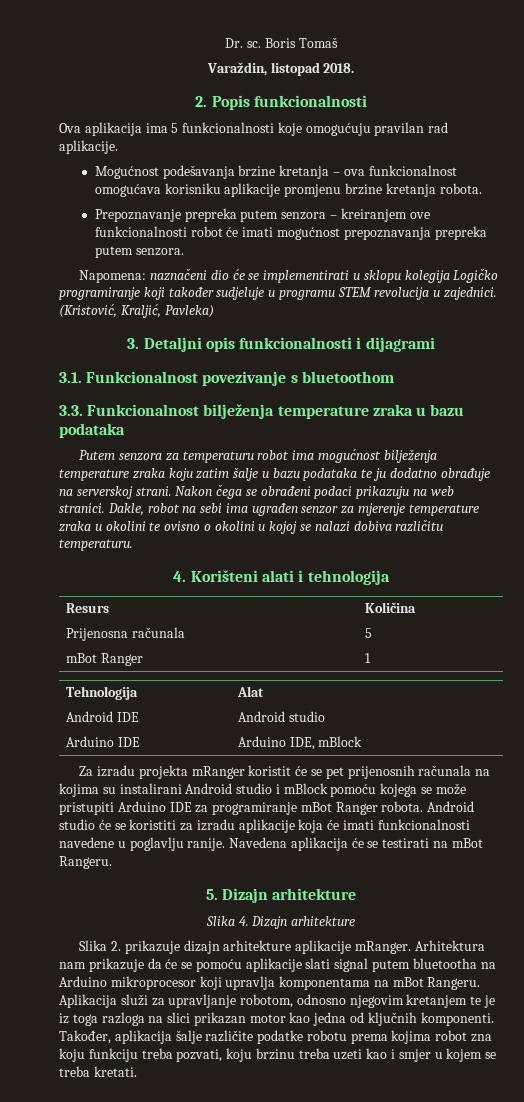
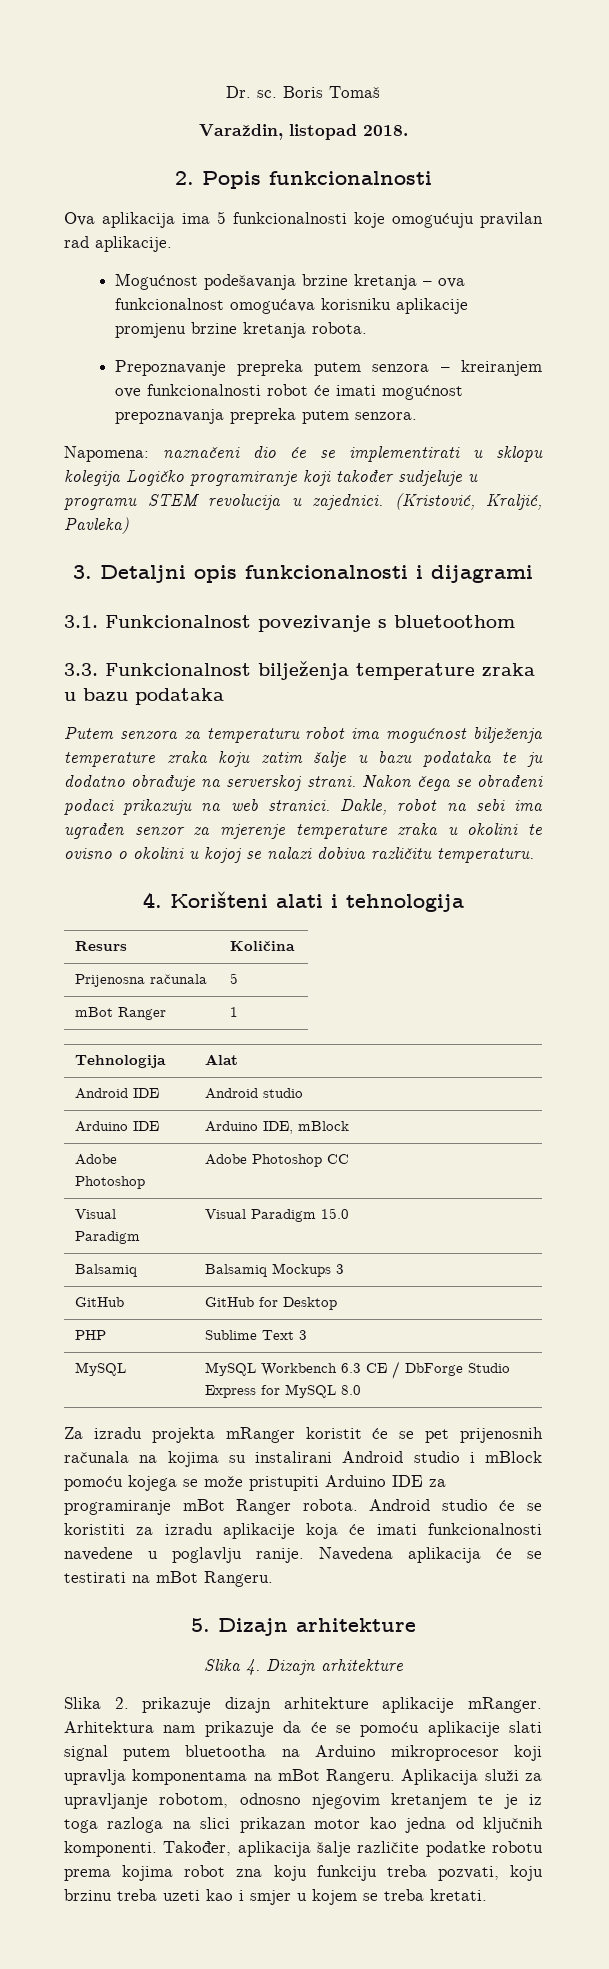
+ Adobe Photoshop | Adobe Photoshop CC
+ Visual Paradigm | Visual Paradigm 15.0
+ Balsamiq | Balsamiq Mockups 3
+ GitHub | GitHub for Desktop
+ PHP | Sublime Text 3
+ MySQL | MySQL Workbench 6.3 CE / DbForge Studio Express for MySQL 8.0

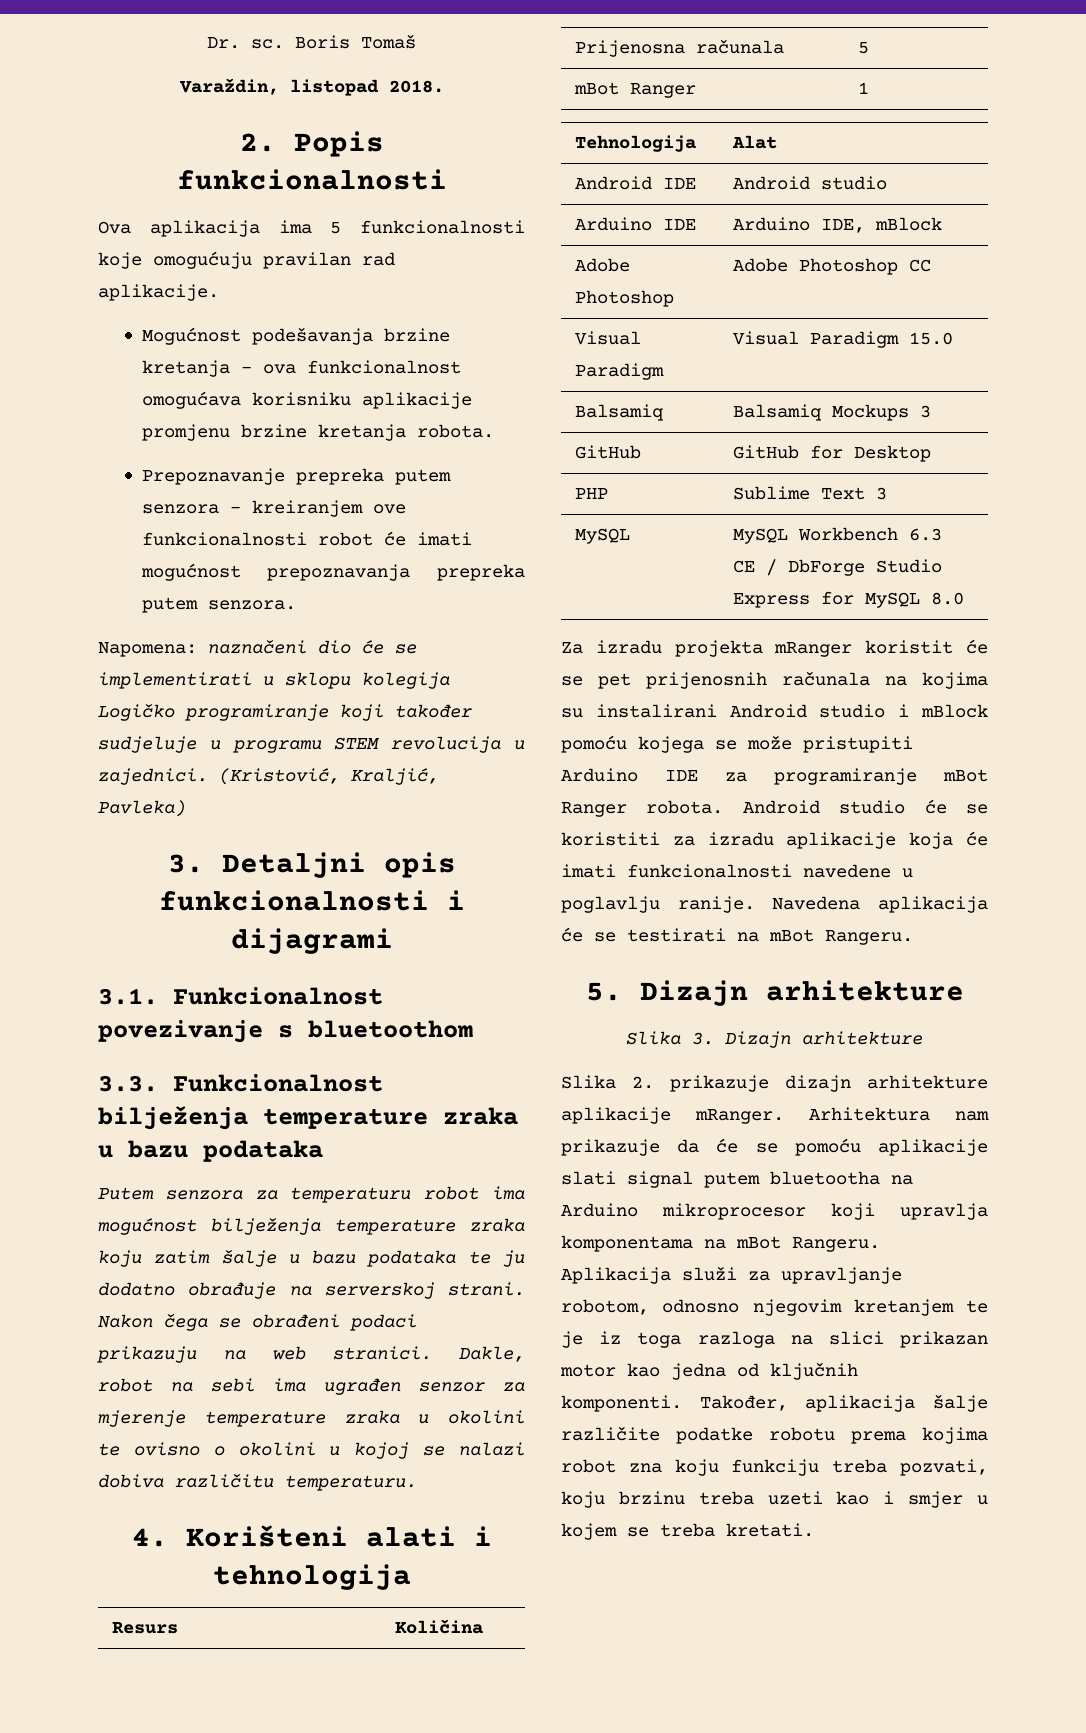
- Slika 4. Dizajn arhitekture
+ Slika 3. Dizajn arhitekture

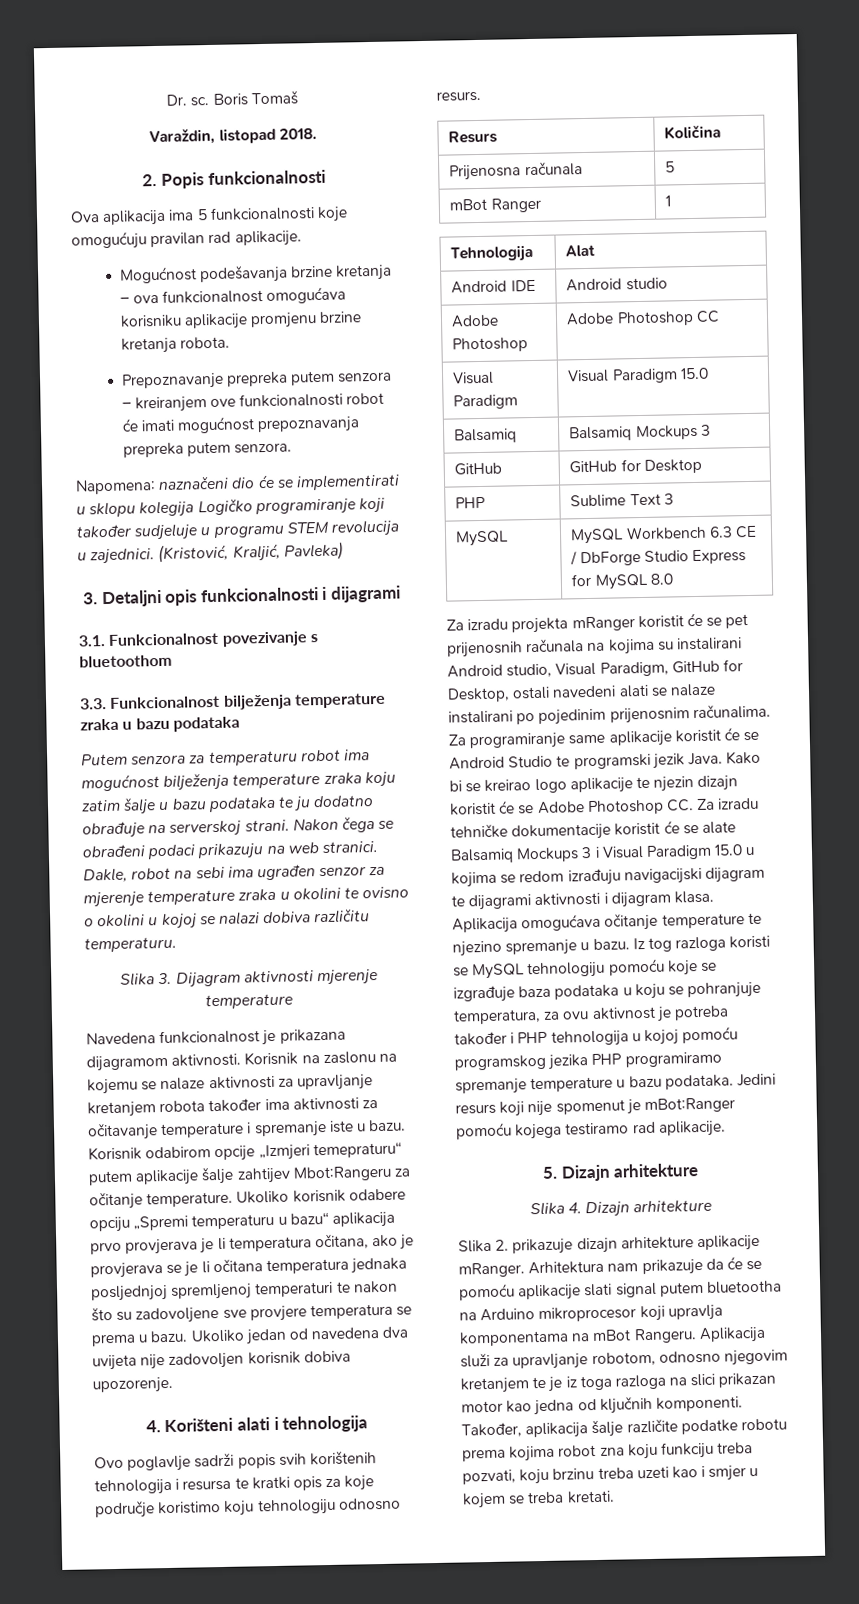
+ Slika 3. Dijagram aktivnosti mjerenje temperature
+ Navedena funkcionalnost je prikazana dijagramom aktivnosti. Korisnik na zaslonu na kojemu se nalaze aktivnosti za upravljanje kretanjem robota također ima aktivnosti za očitavanje temperature i spremanje iste u bazu. Korisnik odabirom opcije „Izmjeri temepraturu“ putem aplikacije šalje zahtijev Mbot:Rangeru za očitanje temperature. Ukoliko korisnik odabere opciju „Spremi temperaturu u bazu“ aplikacija prvo provjerava je li temperatura očitana, ako je provjerava se je li očitana temperatura jednaka posljednjoj spremljenoj temperaturi te nakon što su zadovoljene sve provjere temperatura se prema u bazu. Ukoliko jedan od navedena dva uvijeta nije zadovoljen korisnik dobiva upozorenje.
+ Ovo poglavlje sadrži popis svih korištenih tehnologija i resursa te kratki opis za koje područje koristimo koju tehnologiju odnosno resurs.
- Arduino IDE | Arduino IDE, mBlock
- Za izradu projekta mRanger koristit će se pet prijenosnih računala na kojima su instalirani Android studio i mBlock pomoću kojega se može pristupiti Arduino IDE za programiranje mBot Ranger robota. Android studio će se koristiti za izradu aplikacije koja će imati funkcionalnosti navedene u poglavlju ranije. Navedena aplikacija će se testirati na mBot Rangeru.
+ Za izradu projekta mRanger koristit će se pet prijenosnih računala na kojima su instalirani Android studio, Visual Paradigm, GitHub for Desktop, ostali navedeni alati se nalaze instalirani po pojedinim prijenosnim računalima. Za programiranje same aplikacije koristit će se Android Studio te programski jezik Java. Kako bi se kreirao logo aplikacije te njezin dizajn koristit će se Adobe Photoshop CC. Za izradu tehničke dokumentacije koristit će se alate Balsamiq Mockups 3 i Visual Paradigm 15.0 u kojima se redom izrađuju navigacijski dijagram te dijagrami aktivnosti i dijagram klasa. Aplikacija omogućava očitanje temperature te njezino spremanje u bazu. Iz tog razloga koristi se MySQL tehnologiju pomoću koje se izgrađuje baza podataka u koju se pohranjuje temperatura, za ovu aktivnost je potreba također i PHP tehnologija u kojoj pomoću programskog jezika PHP programiramo spremanje temperature u bazu podataka. Jedini resurs koji nije spomenut je mBot:Ranger pomoću kojega testiramo rad aplikacije.
- Slika 3. Dizajn arhitekture
+ Slika 4. Dizajn arhitekture

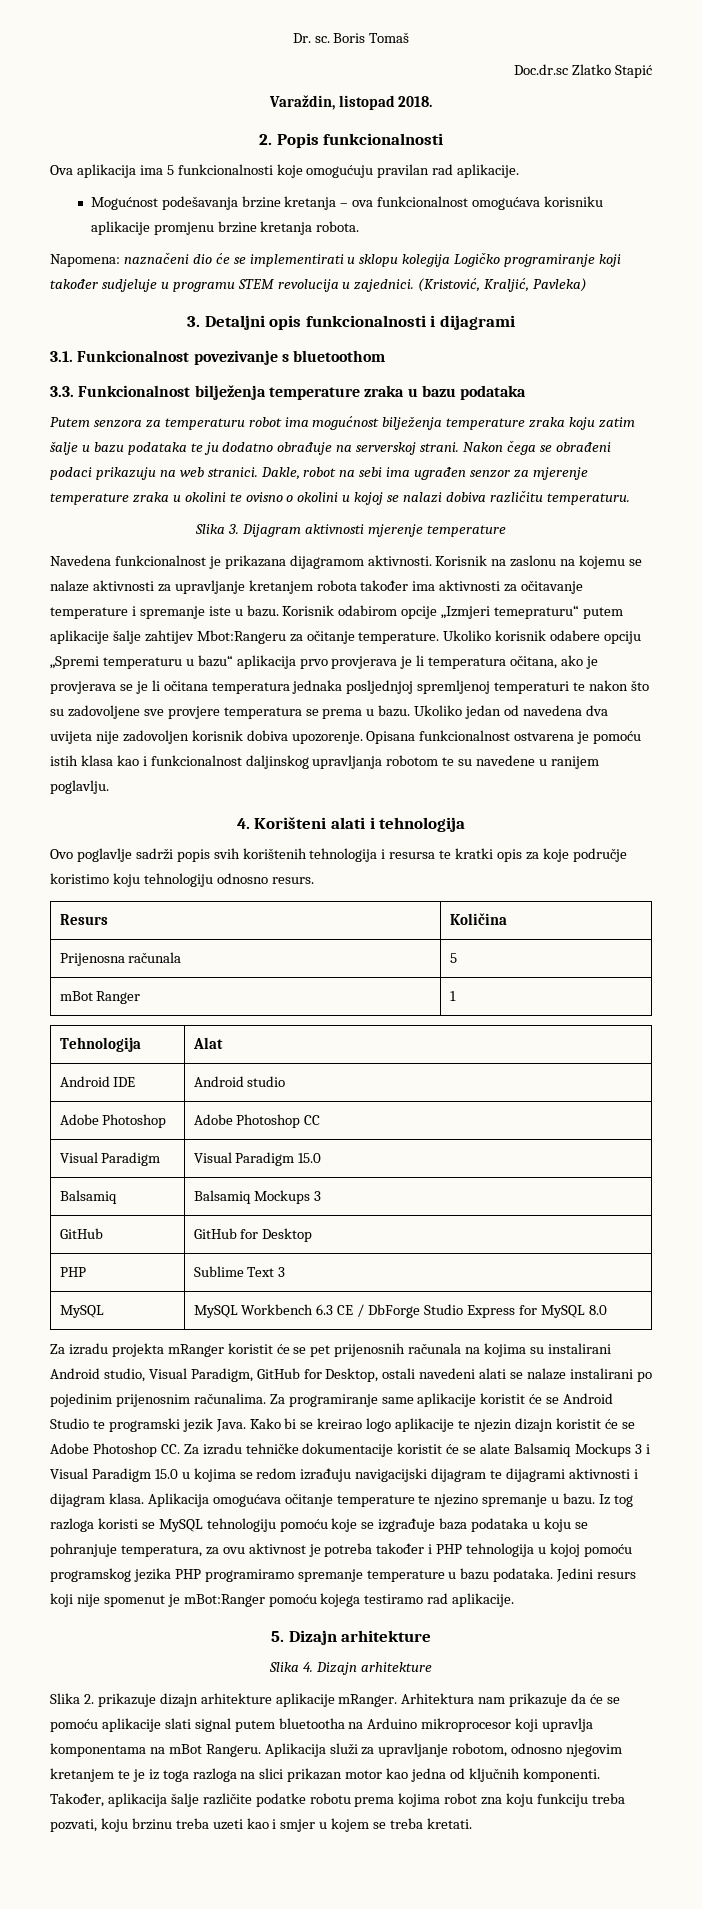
+ Doc.dr.sc Zlatko Stapić
- Prepoznavanje prepreka putem senzora – kreiranjem ove funkcionalnosti robot će imati mogućnost prepoznavanja prepreka putem senzora.
+ Opisana funkcionalnost ostvarena je pomoću istih klasa kao i funkcionalnost daljinskog upravljanja robotom te su navedene u ranijem poglavlju.

